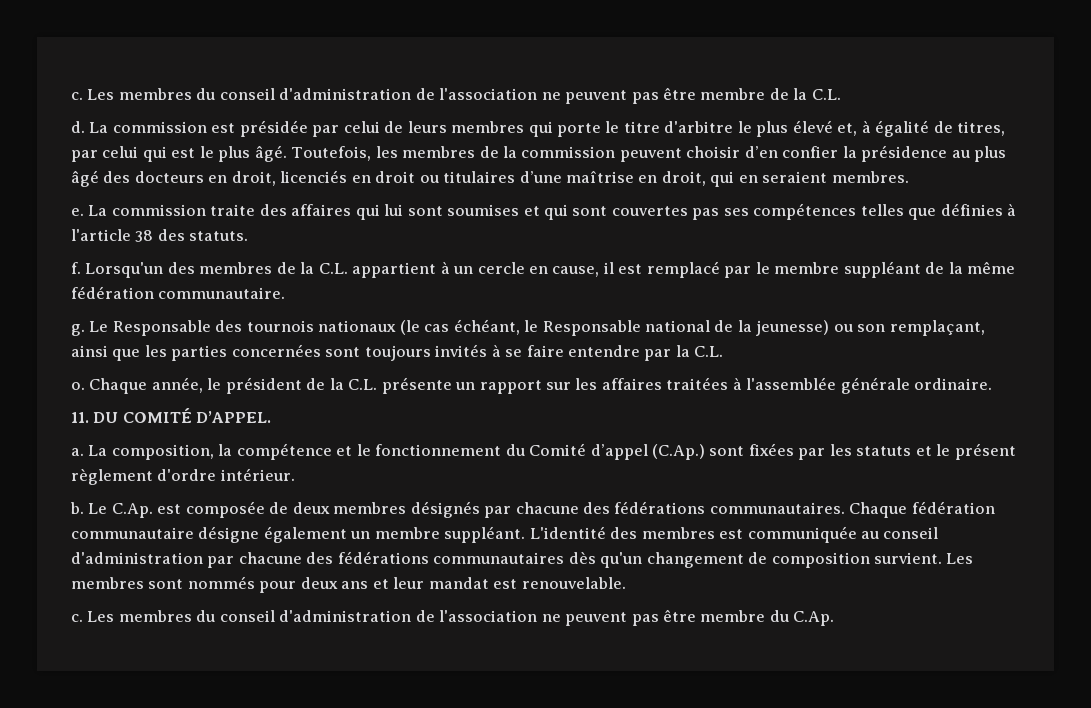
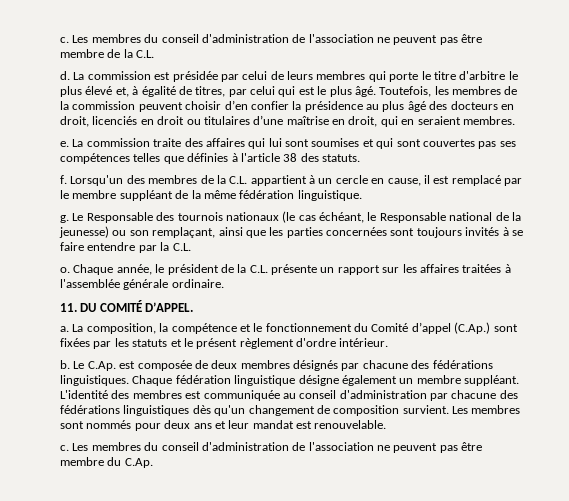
- Lorsqu'un des membres de la C.L. appartient à un cercle en cause, il est remplacé par le membre suppléant de la même fédération communautaire.
+ Lorsqu'un des membres de la C.L. appartient à un cercle en cause, il est remplacé par le membre suppléant de la même fédération linguistique.
- Le C.Ap. est composée de deux membres désignés par chacune des fédérations communautaires.
+ Le C.Ap. est composée de deux membres désignés par chacune des fédérations linguistiques.
- Chaque fédération communautaire désigne également un membre suppléant.
+ Chaque fédération linguistique désigne également un membre suppléant.
- L'identité des membres est communiquée au conseil d'administration par chacune des fédérations communautaires dès qu'un changement de composition survient.
+ L'identité des membres est communiquée au conseil d'administration par chacune des fédérations linguistiques dès qu'un changement de composition survient.

